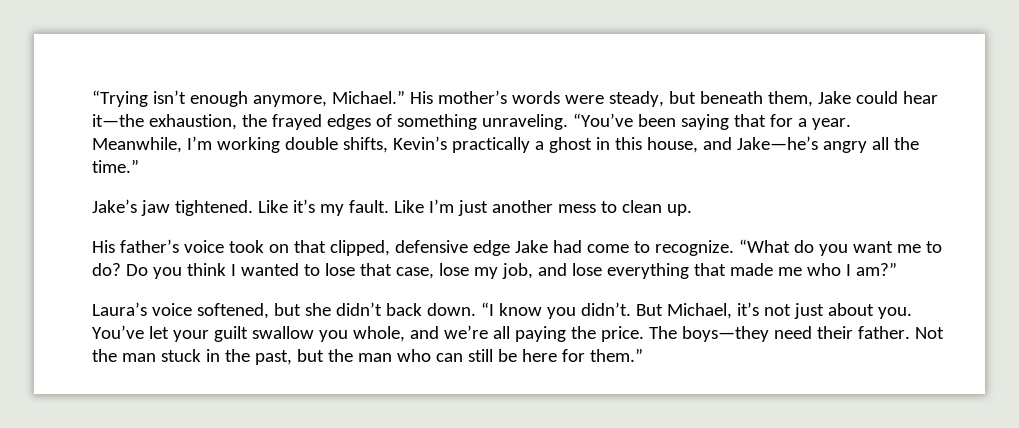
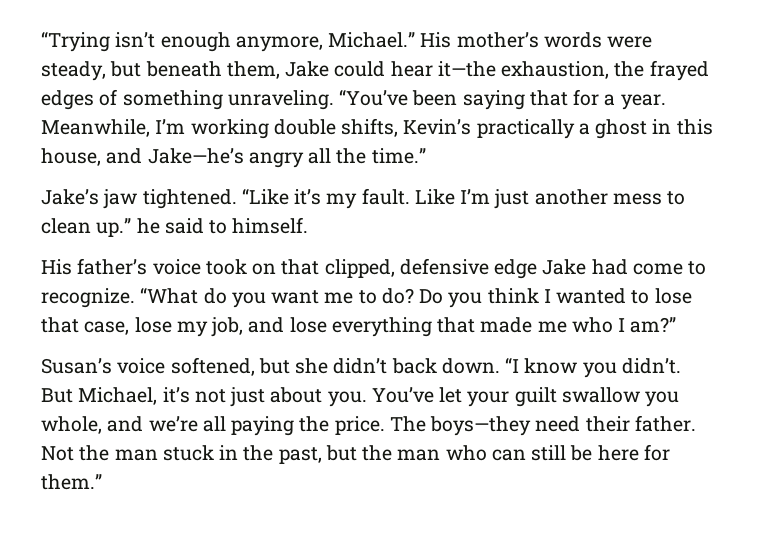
- Like it’s my fault.
+ “Like it’s my fault.
- Like I’m just another mess to clean up.
+ Like I’m just another mess to clean up.” he said to himself.
- Laura’s voice softened, but she didn’t back down.
+ Susan’s voice softened, but she didn’t back down.

